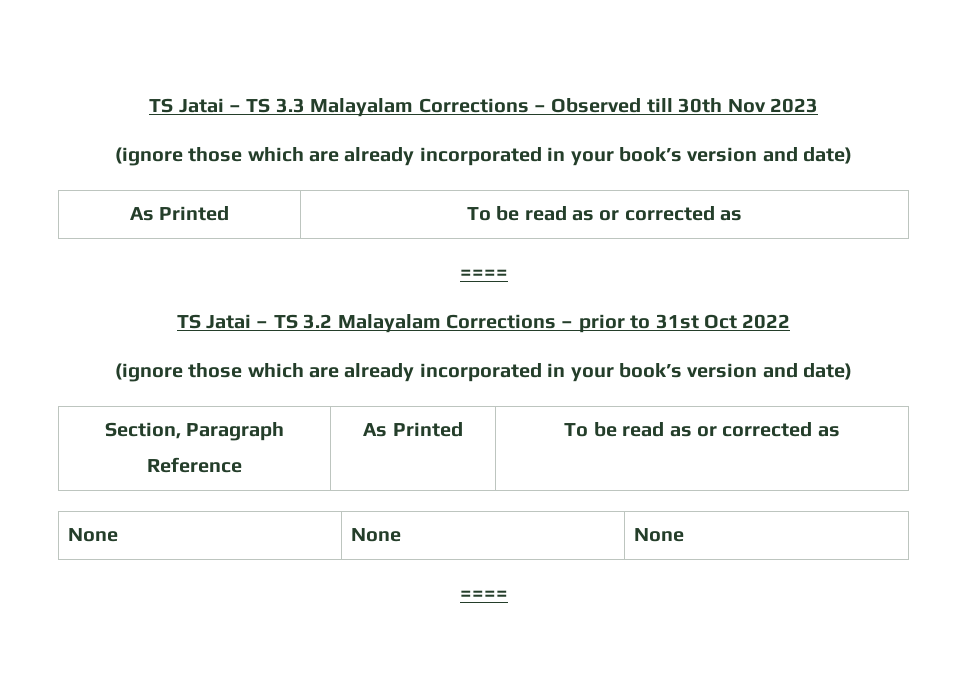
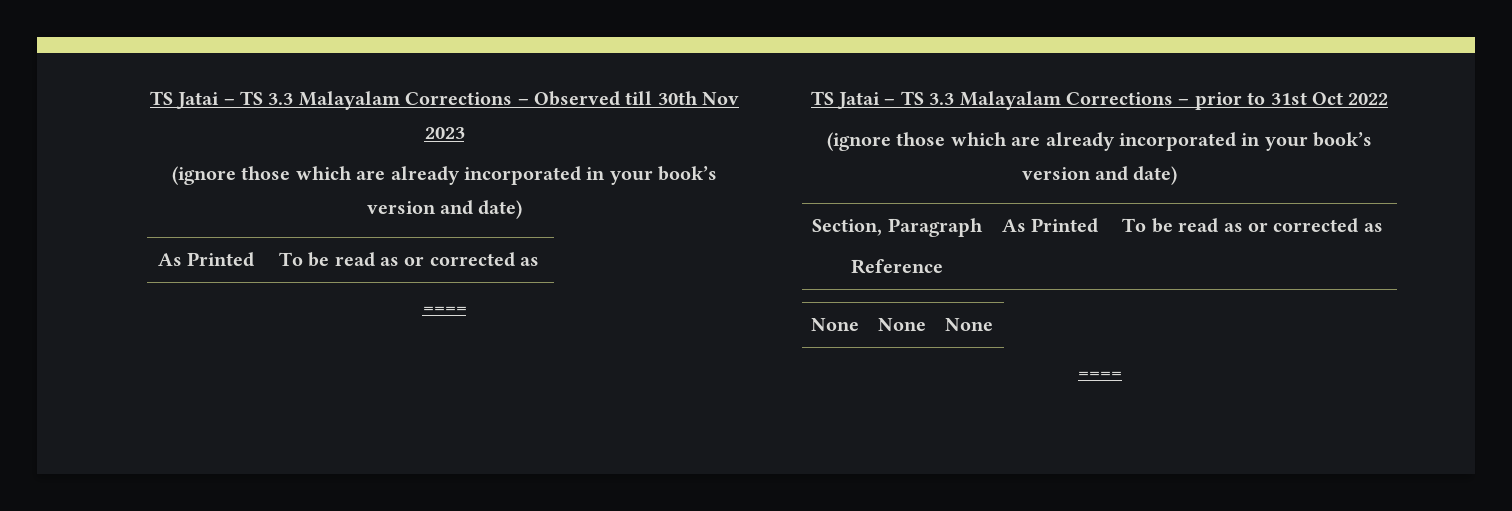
- TS Jatai – TS 3.2 Malayalam Corrections – prior to 31st Oct 2022
+ TS Jatai – TS 3.3 Malayalam Corrections – prior to 31st Oct 2022

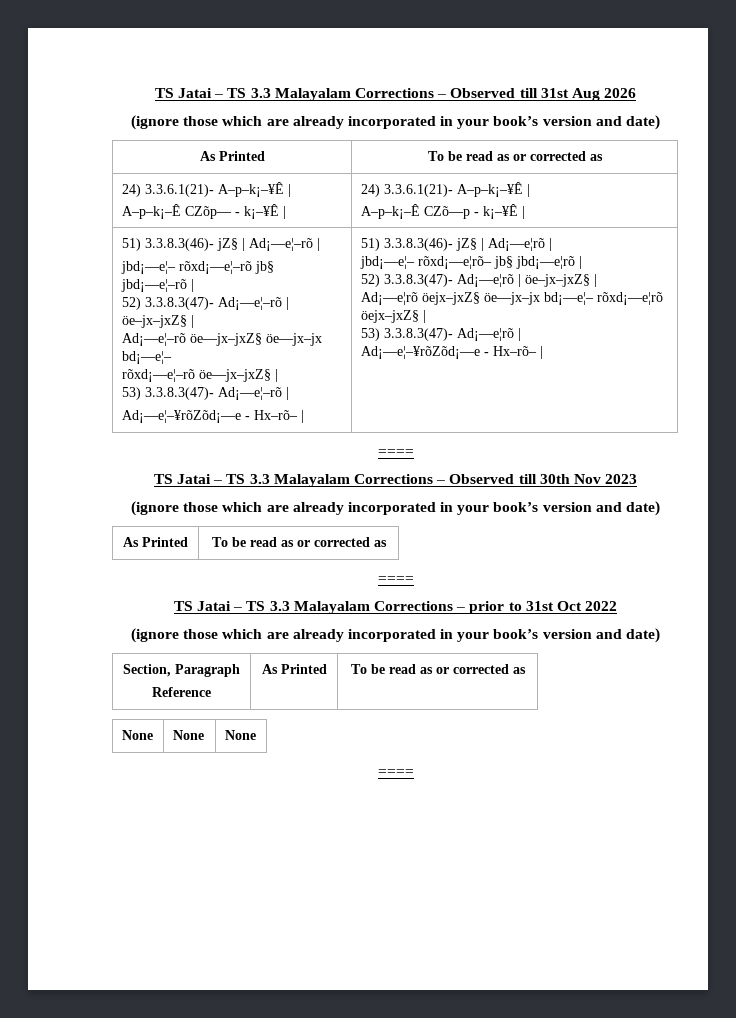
+ TS Jatai – TS 3.3 Malayalam Corrections – Observed till 31st Aug 2026
+ (ignore those which are already incorporated in your book’s version and date)
+ As Printed | To be read as or corrected as
+ 24) 3.3.6.1(21)- A–p–k¡–¥Ê |
+ A–p–k¡–Ê CZõp— - k¡–¥Ê | | 24) 3.3.6.1(21)- A–p–k¡–¥Ê |
+ A–p–k¡–Ê CZõ—p - k¡–¥Ê |
+ 51) 3.3.8.3(46)- jZ§ | Ad¡—e¦–rõ |
+ jbd¡—e¦– rõxd¡—e¦–rõ jb§ jbd¡—e¦–rõ |
+ 52) 3.3.8.3(47)- Ad¡—e¦–rõ | öe–jx–jxZ§ |
+ Ad¡—e¦–rõ öe—jx–jxZ§ öe—jx–jx bd¡—e¦–
+ rõxd¡—e¦–rõ öe—jx–jxZ§ |
+ 53) 3.3.8.3(47)- Ad¡—e¦–rõ |
+ Ad¡—e¦–¥rõZõd¡—e - Hx–rõ– | | 51) 3.3.8.3(46)- jZ§ | Ad¡—e¦rõ |
+ jbd¡—e¦– rõxd¡—e¦rõ– jb§ jbd¡—e¦rõ |
+ 52) 3.3.8.3(47)- Ad¡—e¦rõ | öe–jx–jxZ§ |
+ Ad¡—e¦rõ öejx–jxZ§ öe—jx–jx bd¡—e¦– rõxd¡—e¦rõ öejx–jxZ§ |
+ 53) 3.3.8.3(47)- Ad¡—e¦rõ |
+ Ad¡—e¦–¥rõZõd¡—e - Hx–rõ– |
+ ====

